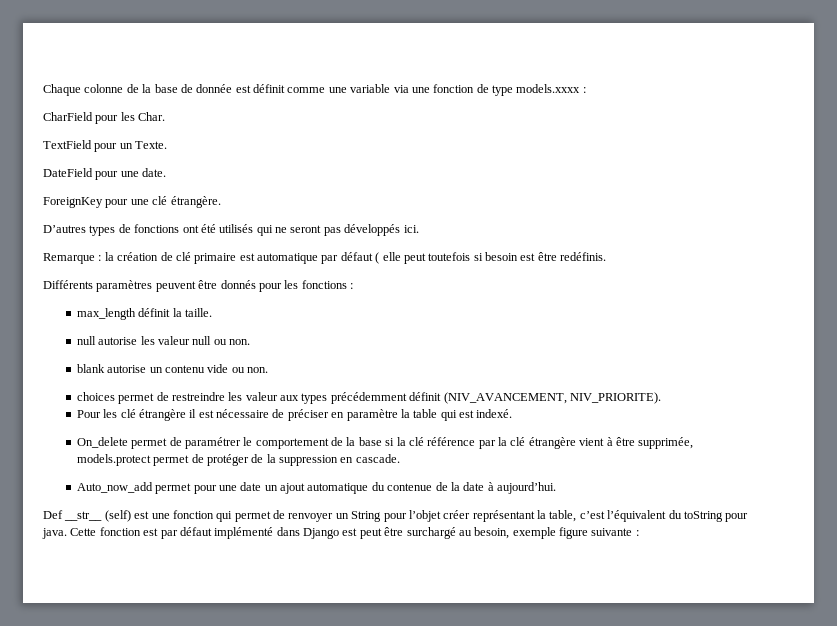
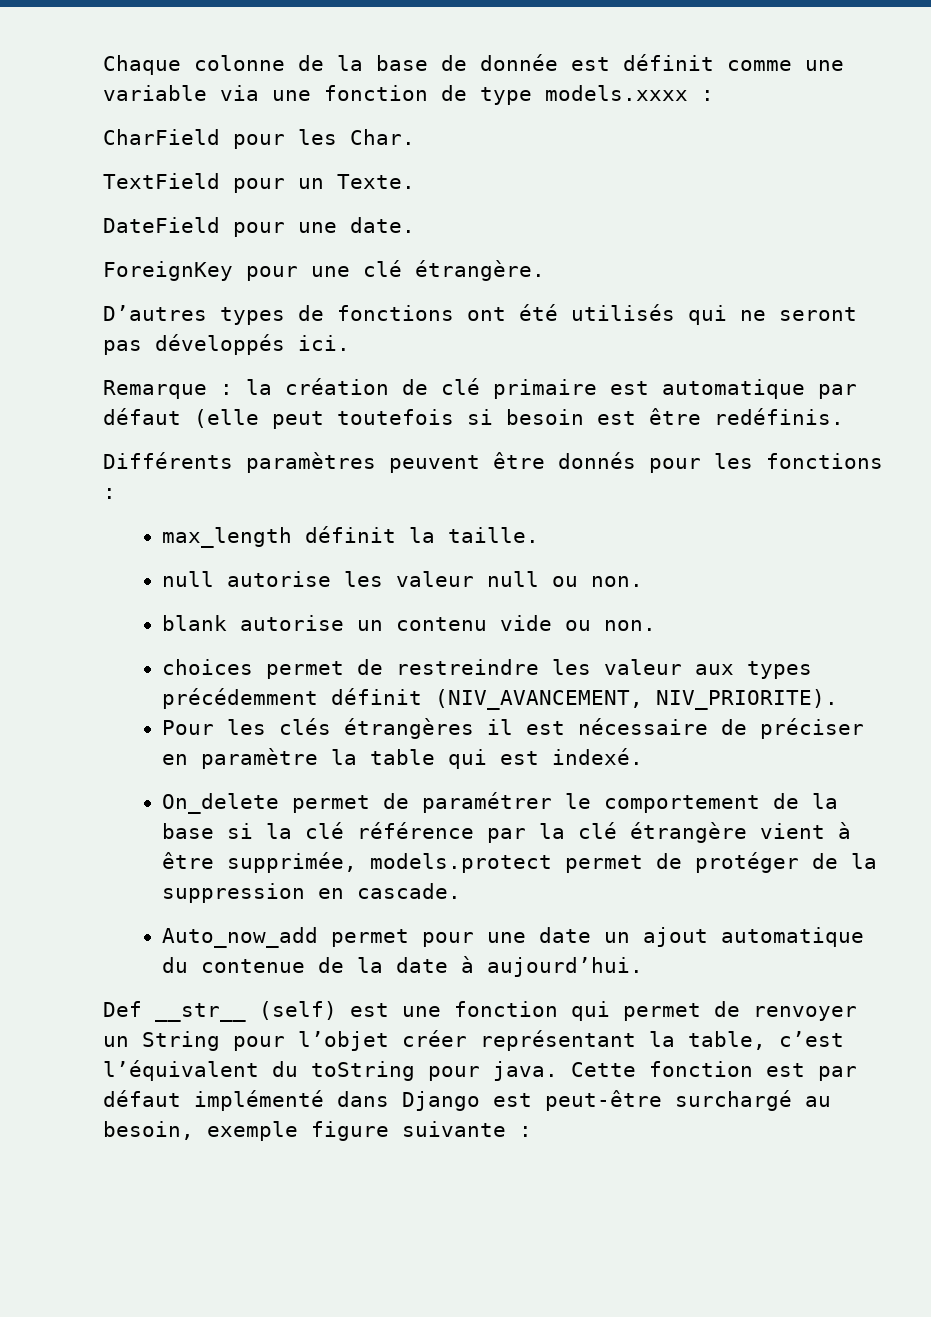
- Remarque : la création de clé primaire est automatique par défaut ( elle peut toutefois si besoin est être redéfinis.
+ Remarque : la création de clé primaire est automatique par défaut (elle peut toutefois si besoin est être redéfinis.
- Pour les clé étrangère il est nécessaire de préciser en paramètre la table qui est indexé.
+ Pour les clés étrangères il est nécessaire de préciser en paramètre la table qui est indexé.
- Cette fonction est par défaut implémenté dans Django est peut être surchargé au besoin, exemple figure suivante :
+ Cette fonction est par défaut implémenté dans Django est peut-être surchargé au besoin, exemple figure suivante :

